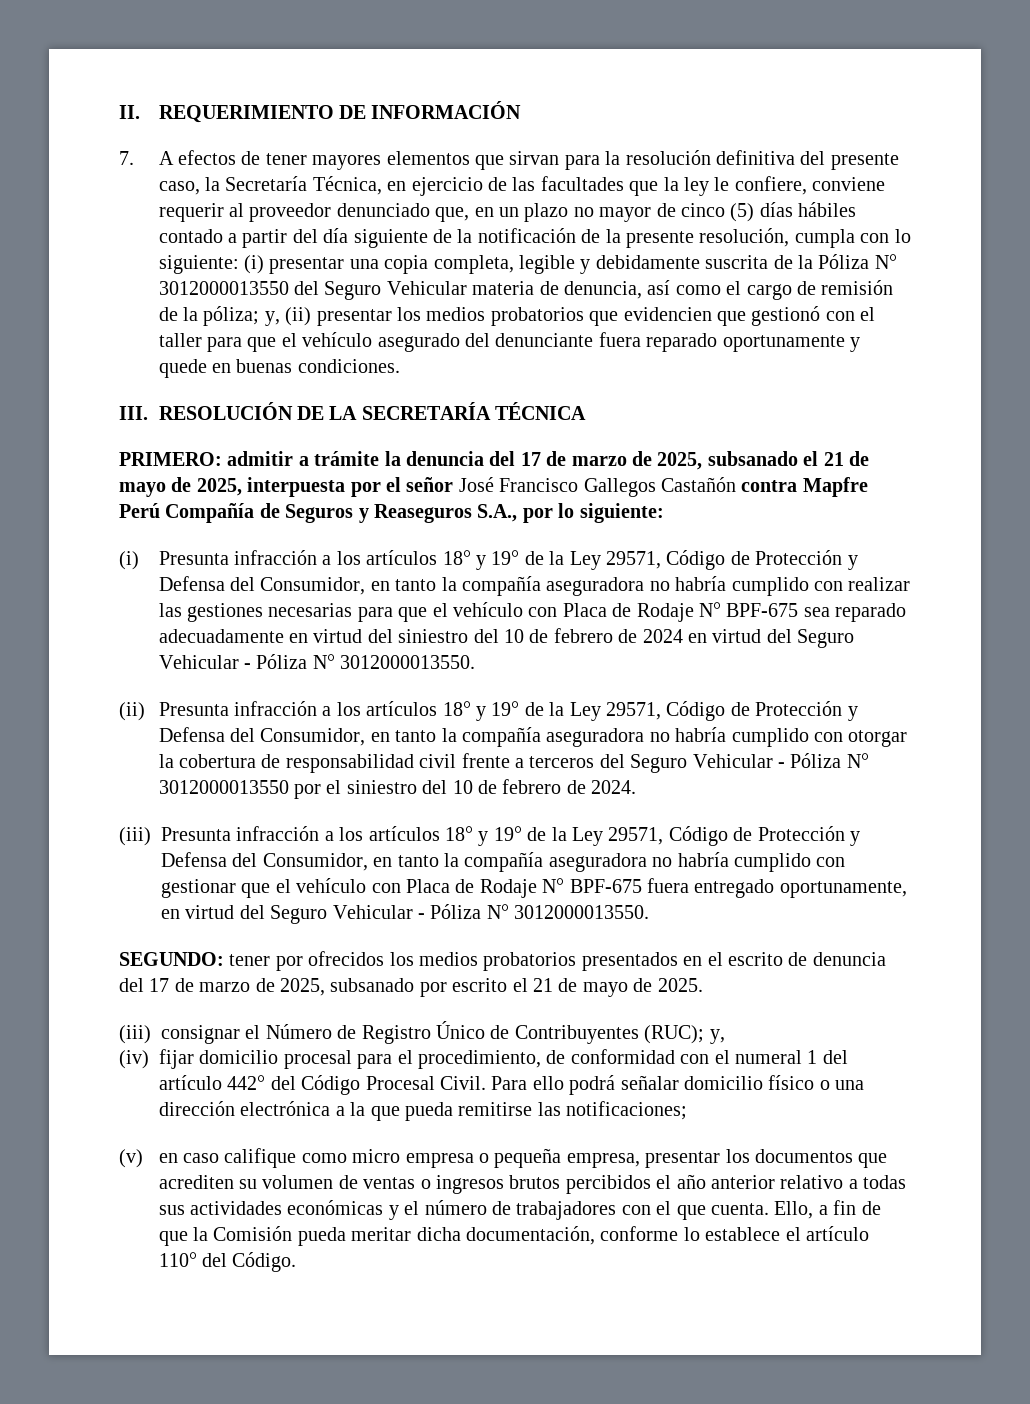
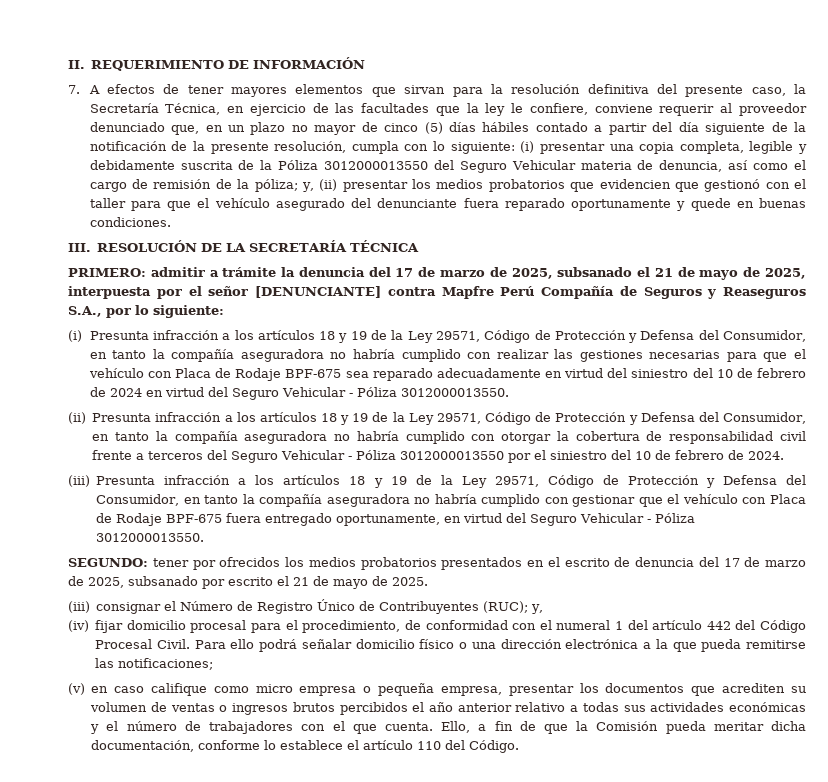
- (i) presentar una copia completa, legible y debidamente suscrita de la Póliza N° 3012000013550 del Seguro Vehicular materia de denuncia, así como el cargo de remisión de la póliza;
+ (i) presentar una copia completa, legible y debidamente suscrita de la Póliza 3012000013550 del Seguro Vehicular materia de denuncia, así como el cargo de remisión de la póliza;
- PRIMERO: admitir a trámite la denuncia del 17 de marzo de 2025, subsanado el 21 de mayo de 2025, interpuesta por el señor José Francisco Gallegos Castañón contra Mapfre Perú Compañía de Seguros y Reaseguros S.A., por lo siguiente:
+ PRIMERO: admitir a trámite la denuncia del 17 de marzo de 2025, subsanado el 21 de mayo de 2025, interpuesta por el señor [DENUNCIANTE] contra Mapfre Perú Compañía de Seguros y Reaseguros S.A., por lo siguiente:
- (i) Presunta infracción a los artículos 18° y 19° de la Ley 29571, Código de Protección y Defensa del Consumidor, en tanto la compañía aseguradora no habría cumplido con realizar las gestiones necesarias para que el vehículo con Placa de Rodaje N° BPF-675 sea reparado adecuadamente en virtud del siniestro del 10 de febrero de 2024 en virtud del Seguro Vehicular - Póliza N° 3012000013550.
+ (i) Presunta infracción a los artículos 18 y 19 de la Ley 29571, Código de Protección y Defensa del Consumidor, en tanto la compañía aseguradora no habría cumplido con realizar las gestiones necesarias para que el vehículo con Placa de Rodaje BPF-675 sea reparado adecuadamente en virtud del siniestro del 10 de febrero de 2024 en virtud del Seguro Vehicular - Póliza 3012000013550.
- (ii) Presunta infracción a los artículos 18° y 19° de la Ley 29571, Código de Protección y Defensa del Consumidor, en tanto la compañía aseguradora no habría cumplido con otorgar la cobertura de responsabilidad civil frente a terceros del Seguro Vehicular - Póliza N° 3012000013550 por el siniestro del 10 de febrero de 2024.
+ (ii) Presunta infracción a los artículos 18 y 19 de la Ley 29571, Código de Protección y Defensa del Consumidor, en tanto la compañía aseguradora no habría cumplido con otorgar la cobertura de responsabilidad civil frente a terceros del Seguro Vehicular - Póliza 3012000013550 por el siniestro del 10 de febrero de 2024.
- (iii) Presunta infracción a los artículos 18° y 19° de la Ley 29571, Código de Protección y Defensa del Consumidor, en tanto la compañía aseguradora no habría cumplido con gestionar que el vehículo con Placa de Rodaje N° BPF-675 fuera entregado oportunamente, en virtud del Seguro Vehicular - Póliza N° 3012000013550.
+ (iii) Presunta infracción a los artículos 18 y 19 de la Ley 29571, Código de Protección y Defensa del Consumidor, en tanto la compañía aseguradora no habría cumplido con gestionar que el vehículo con Placa de Rodaje BPF-675 fuera entregado oportunamente, en virtud del Seguro Vehicular - Póliza 3012000013550.
- (iv) fijar domicilio procesal para el procedimiento, de conformidad con el numeral 1 del artículo 442° del Código Procesal Civil.
+ (iv) fijar domicilio procesal para el procedimiento, de conformidad con el numeral 1 del artículo 442 del Código Procesal Civil.
- Ello, a fin de que la Comisión pueda meritar dicha documentación, conforme lo establece el artículo 110° del Código.
+ Ello, a fin de que la Comisión pueda meritar dicha documentación, conforme lo establece el artículo 110 del Código.

